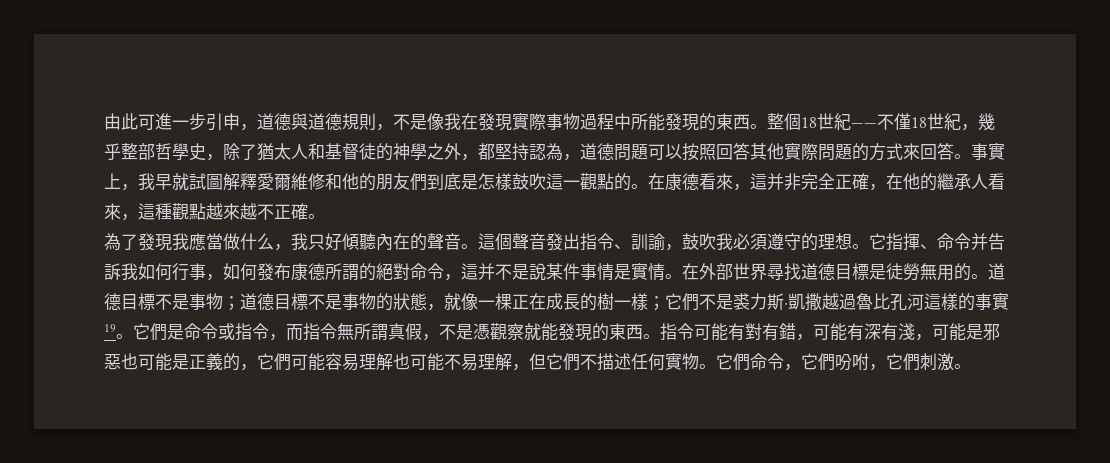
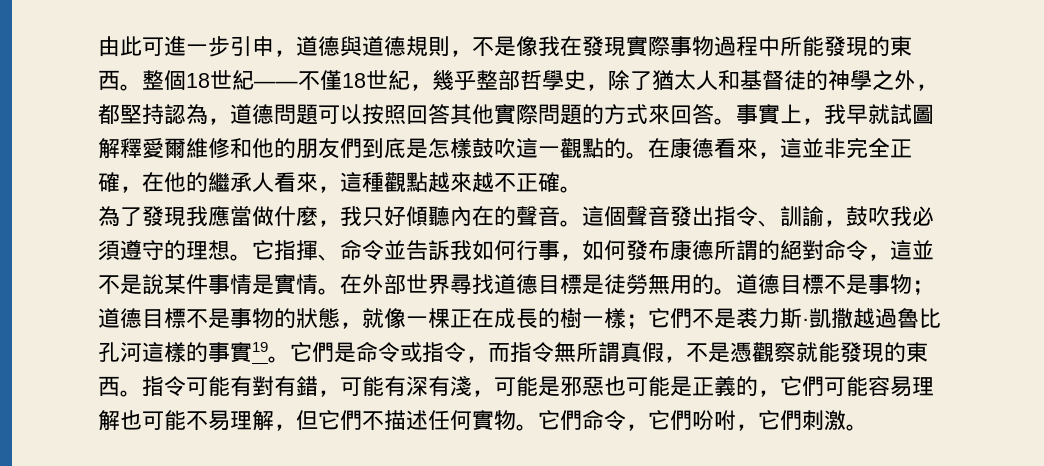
- 在康德看來，這并非完全正確，在他的繼承人看來，這種觀點越來越不正確。
+ 在康德看來，這並非完全正確，在他的繼承人看來，這種觀點越來越不正確。
- 為了發現我應當做什么，我只好傾聽內在的聲音。
+ 為了發現我應當做什麼，我只好傾聽內在的聲音。
- 它指揮、命令并告訴我如何行事，如何發布康德所謂的絕對命令，這并不是說某件事情是實情。
+ 它指揮、命令並告訴我如何行事，如何發布康德所謂的絕對命令，這並不是說某件事情是實情。

